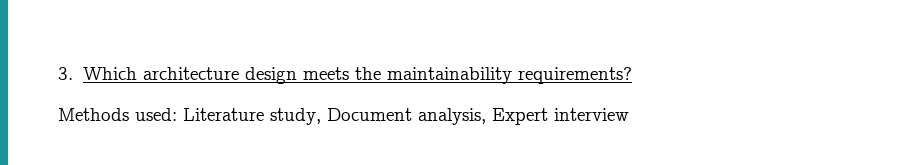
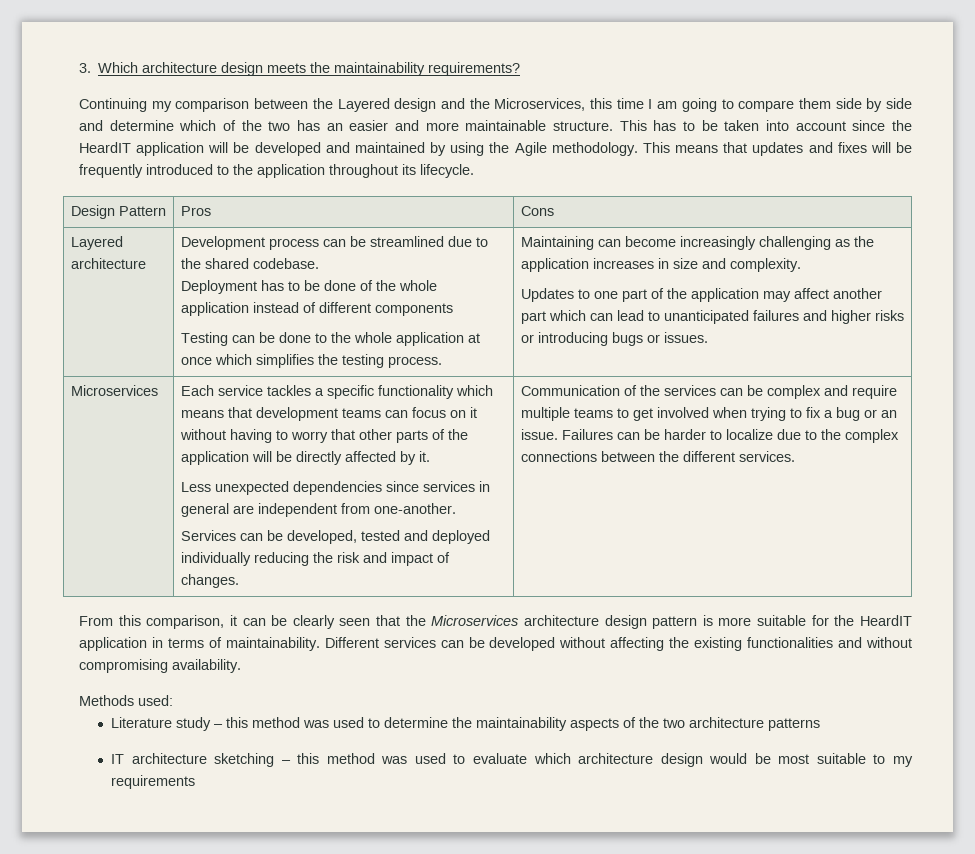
- Methods used: Literature study, Document analysis, Expert interview
+ Continuing my comparison between the Layered design and the Microservices, this time I am going to compare them side by side and determine which of the two has an easier and more maintainable structure. This has to be taken into account since the HeardIT application will be developed and maintained by using the Agile methodology. This means that updates and fixes will be frequently introduced to the application throughout its lifecycle.
+ Design Pattern | Pros | Cons
+ Layered architecture | Development process can be streamlined due to the shared codebase.
+ Deployment has to be done of the whole application instead of different components
+ Testing can be done to the whole application at once which simplifies the testing process. | Maintaining can become increasingly challenging as the application increases in size and complexity.
+ Updates to one part of the application may affect another part which can lead to unanticipated failures and higher risks or introducing bugs or issues.
+ Microservices | Each service tackles a specific functionality which means that development teams can focus on it without having to worry that other parts of the application will be directly affected by it.
+ Less unexpected dependencies since services in general are independent from one-another.
+ Services can be developed, tested and deployed individually reducing the risk and impact of changes. | Communication of the services can be complex and require multiple teams to get involved when trying to fix a bug or an issue. Failures can be harder to localize due to the complex connections between the different services.
+ From this comparison, it can be clearly seen that the Microservices architecture design pattern is more suitable for the HeardIT application in terms of maintainability. Different services can be developed without affecting the existing functionalities and without compromising availability.
+ Methods used:
+ Literature study – this method was used to determine the maintainability aspects of the two architecture patterns
+ IT architecture sketching – this method was used to evaluate which architecture design would be most suitable to my requirements

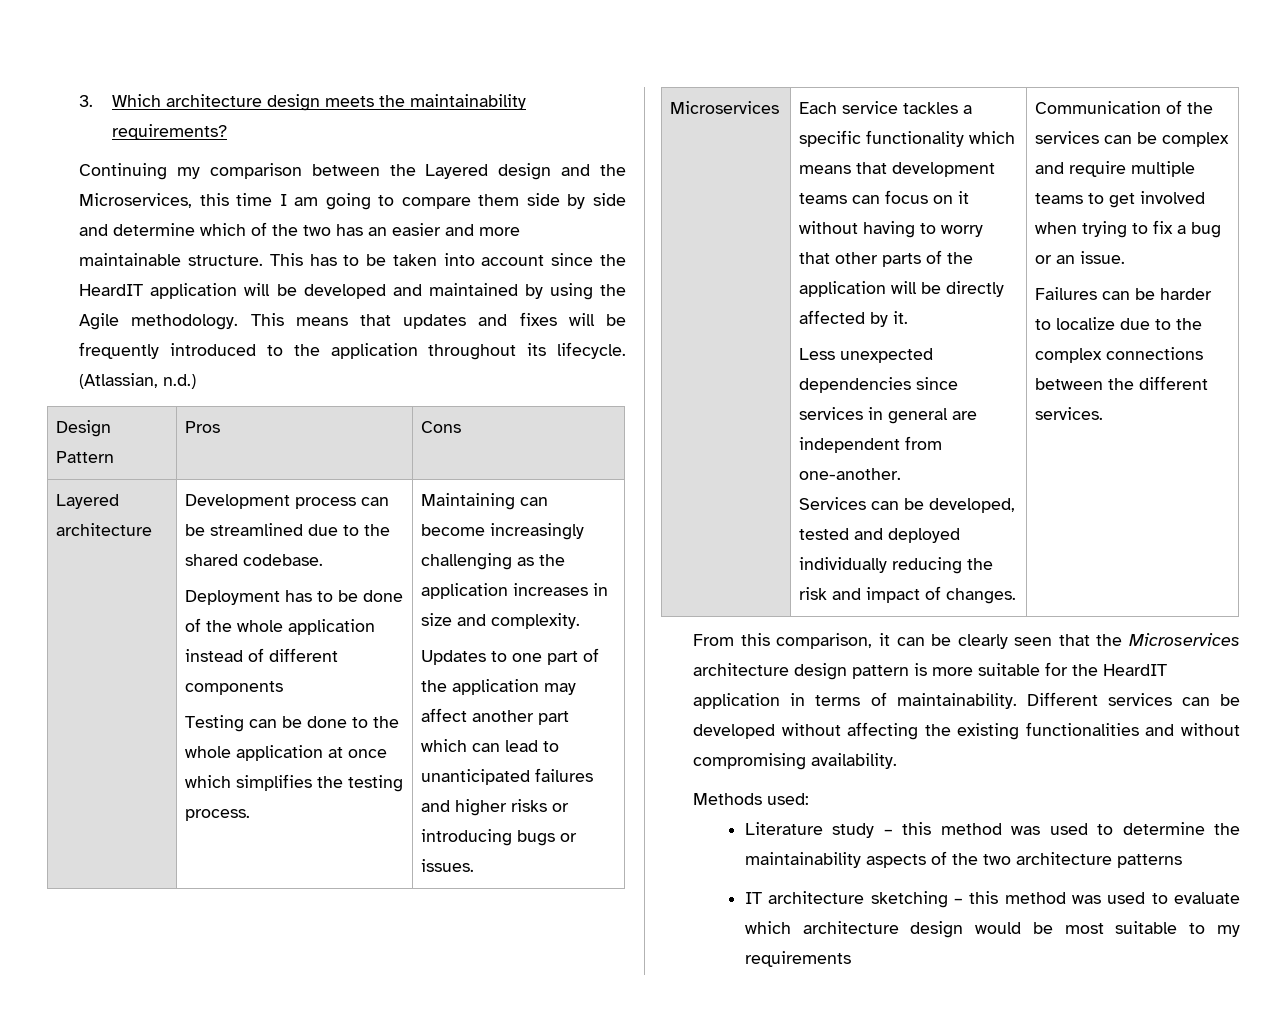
+ (Atlassian, n.d.)
- Communication of the services can be complex and require multiple teams to get involved when trying to fix a bug or an issue. Failures can be harder to localize due to the complex connections between the different services.
+ Communication of the services can be complex and require multiple teams to get involved when trying to fix a bug or an issue.
+ Failures can be harder to localize due to the complex connections between the different services.

